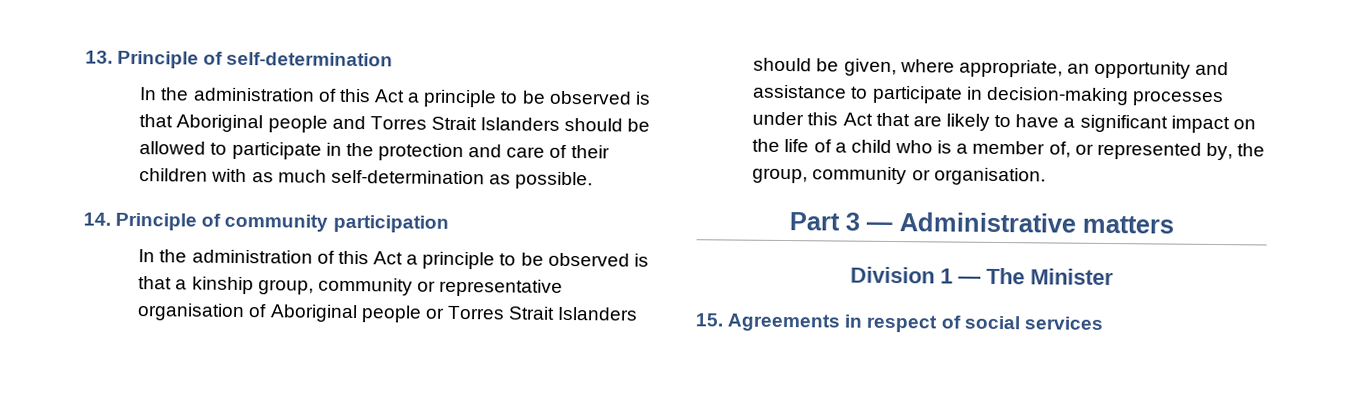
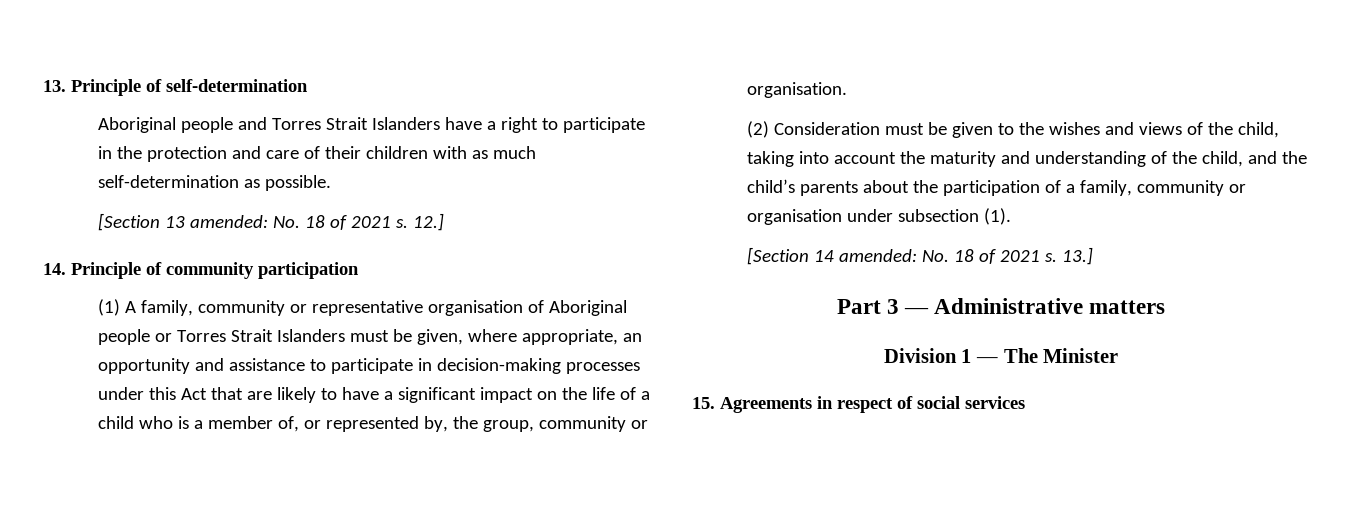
- In the administration of this Act a principle to be observed is that Aboriginal people and Torres Strait Islanders should be allowed to participate in the protection and care of their children with as much self-determination as possible.
+ Aboriginal people and Torres Strait Islanders have a right to participate in the protection and care of their children with as much self-determination as possible.
+ [Section 13 amended: No. 18 of 2021 s. 12.]
- In the administration of this Act a principle to be observed is that a kinship group, community or representative organisation of Aboriginal people or Torres Strait Islanders should be given, where appropriate, an opportunity and assistance to participate in decision-making processes under this Act that are likely to have a significant impact on the life of a child who is a member of, or represented by, the group, community or organisation.
+ (1) A family, community or representative organisation of Aboriginal people or Torres Strait Islanders must be given, where appropriate, an opportunity and assistance to participate in decision-making processes under this Act that are likely to have a significant impact on the life of a child who is a member of, or represented by, the group, community or organisation.
+ (2) Consideration must be given to the wishes and views of the child, taking into account the maturity and understanding of the child, and the child’s parents about the participation of a family, community or organisation under subsection (1).
+ [Section 14 amended: No. 18 of 2021 s. 13.]

